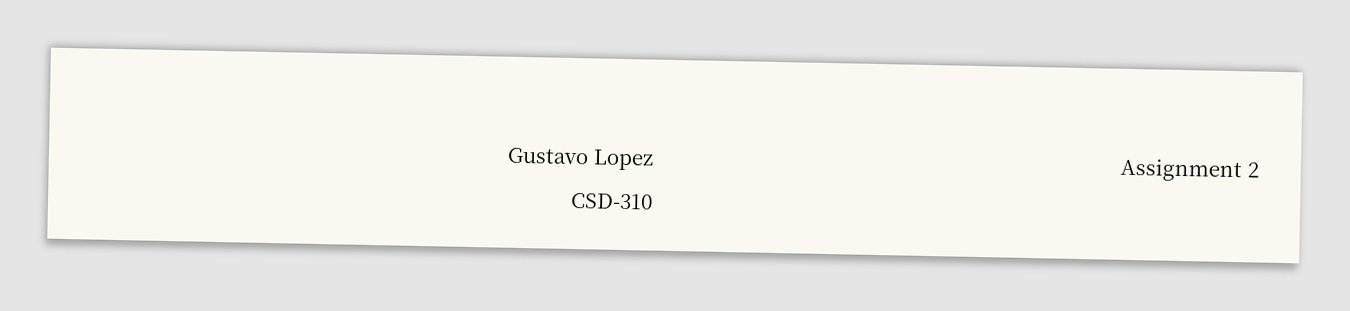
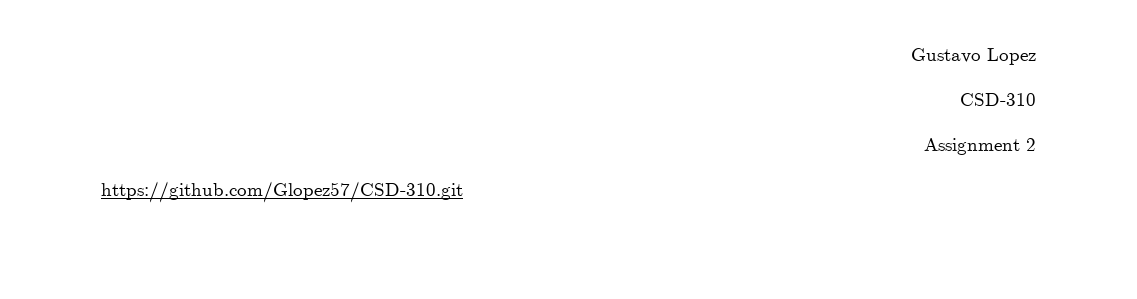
+ https://github.com/Glopez57/CSD-310.git

